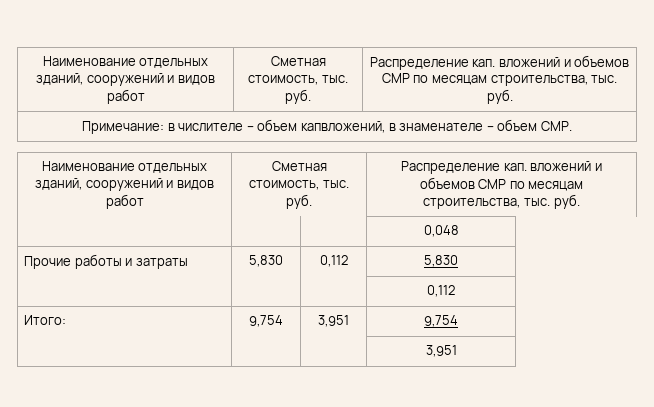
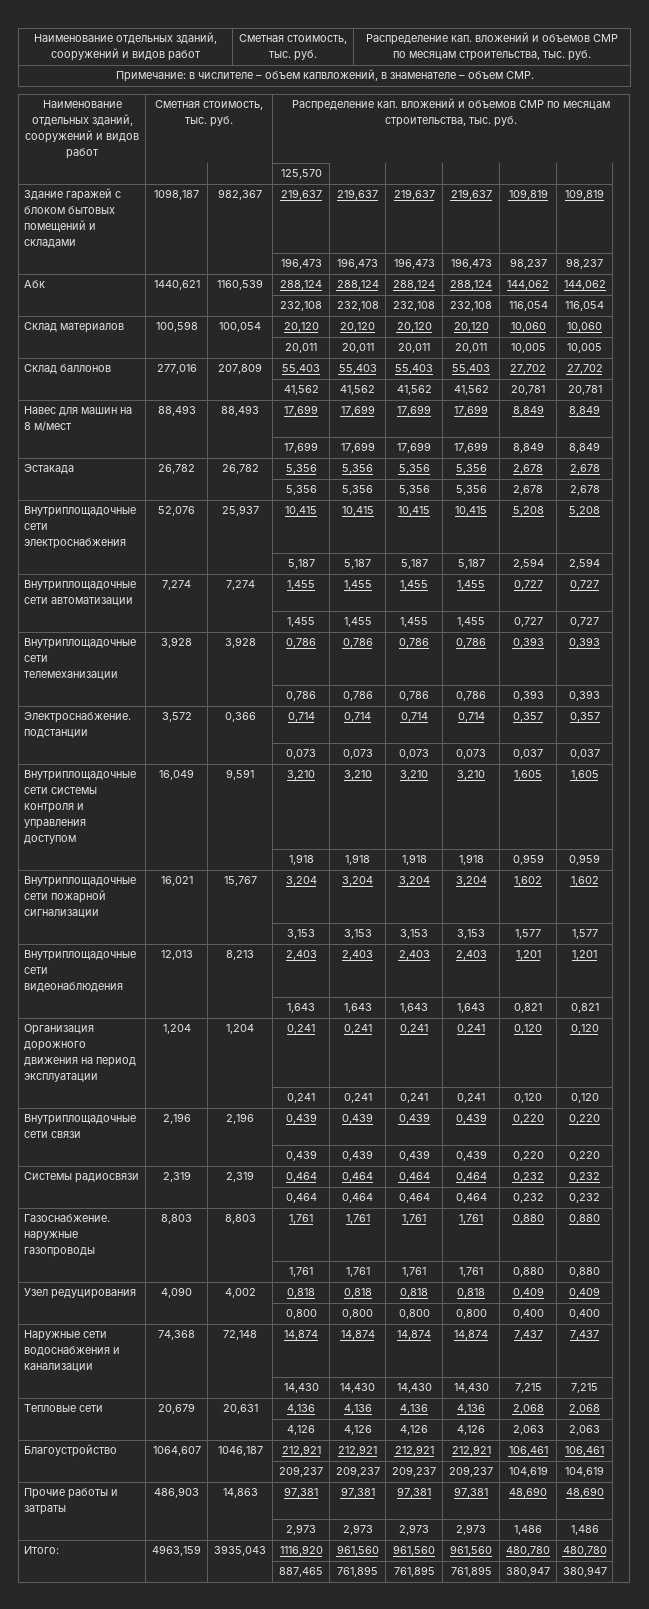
- | | | 0,048
- Прочие работы и затраты | 5,830 | 0,112 | 5,830
- | | | 0,112
- Итого: | 9,754 | 3,951 | 9,754
- | | | 3,951
+ | | | 125,570 | | | | | |
+ Здание гаражей с блоком бытовых помещений и складами | 1098,187 | 982,367 | 219,637 | 219,637 | 219,637 | 219,637 | 109,819 | 109,819 |
+ | | | 196,473 | 196,473 | 196,473 | 196,473 | 98,237 | 98,237 |
+ Абк | 1440,621 | 1160,539 | 288,124 | 288,124 | 288,124 | 288,124 | 144,062 | 144,062 |
+ | | | 232,108 | 232,108 | 232,108 | 232,108 | 116,054 | 116,054 |
+ Склад материалов | 100,598 | 100,054 | 20,120 | 20,120 | 20,120 | 20,120 | 10,060 | 10,060 |
+ | | | 20,011 | 20,011 | 20,011 | 20,011 | 10,005 | 10,005 |
+ Склад баллонов | 277,016 | 207,809 | 55,403 | 55,403 | 55,403 | 55,403 | 27,702 | 27,702 |
+ | | | 41,562 | 41,562 | 41,562 | 41,562 | 20,781 | 20,781 |
+ Навес для машин на 8 м/мест | 88,493 | 88,493 | 17,699 | 17,699 | 17,699 | 17,699 | 8,849 | 8,849 |
+ | | | 17,699 | 17,699 | 17,699 | 17,699 | 8,849 | 8,849 |
+ Эстакада | 26,782 | 26,782 | 5,356 | 5,356 | 5,356 | 5,356 | 2,678 | 2,678 |
+ | | | 5,356 | 5,356 | 5,356 | 5,356 | 2,678 | 2,678 |
+ Внутриплощадочные сети электроснабжения | 52,076 | 25,937 | 10,415 | 10,415 | 10,415 | 10,415 | 5,208 | 5,208 |
+ | | | 5,187 | 5,187 | 5,187 | 5,187 | 2,594 | 2,594 |
+ Внутриплощадочные сети автоматизации | 7,274 | 7,274 | 1,455 | 1,455 | 1,455 | 1,455 | 0,727 | 0,727 |
+ | | | 1,455 | 1,455 | 1,455 | 1,455 | 0,727 | 0,727 |
+ Внутриплощадочные сети телемеханизации | 3,928 | 3,928 | 0,786 | 0,786 | 0,786 | 0,786 | 0,393 | 0,393 |
+ | | | 0,786 | 0,786 | 0,786 | 0,786 | 0,393 | 0,393 |
+ Электроснабжение. подстанции | 3,572 | 0,366 | 0,714 | 0,714 | 0,714 | 0,714 | 0,357 | 0,357 |
+ | | | 0,073 | 0,073 | 0,073 | 0,073 | 0,037 | 0,037 |
+ Внутриплощадочные сети системы контроля и управления доступом | 16,049 | 9,591 | 3,210 | 3,210 | 3,210 | 3,210 | 1,605 | 1,605 |
+ | | | 1,918 | 1,918 | 1,918 | 1,918 | 0,959 | 0,959 |
+ Внутриплощадочные сети пожарной сигнализации | 16,021 | 15,767 | 3,204 | 3,204 | 3,204 | 3,204 | 1,602 | 1,602 |
+ | | | 3,153 | 3,153 | 3,153 | 3,153 | 1,577 | 1,577 |
+ Внутриплощадочные сети видеонаблюдения | 12,013 | 8,213 | 2,403 | 2,403 | 2,403 | 2,403 | 1,201 | 1,201 |
+ | | | 1,643 | 1,643 | 1,643 | 1,643 | 0,821 | 0,821 |
+ Организация дорожного движения на период эксплуатации | 1,204 | 1,204 | 0,241 | 0,241 | 0,241 | 0,241 | 0,120 | 0,120 |
+ | | | 0,241 | 0,241 | 0,241 | 0,241 | 0,120 | 0,120 |
+ Внутриплощадочные сети связи | 2,196 | 2,196 | 0,439 | 0,439 | 0,439 | 0,439 | 0,220 | 0,220 |
+ | | | 0,439 | 0,439 | 0,439 | 0,439 | 0,220 | 0,220 |
+ Системы радиосвязи | 2,319 | 2,319 | 0,464 | 0,464 | 0,464 | 0,464 | 0,232 | 0,232 |
+ | | | 0,464 | 0,464 | 0,464 | 0,464 | 0,232 | 0,232 |
+ Газоснабжение. наружные газопроводы | 8,803 | 8,803 | 1,761 | 1,761 | 1,761 | 1,761 | 0,880 | 0,880 |
+ | | | 1,761 | 1,761 | 1,761 | 1,761 | 0,880 | 0,880 |
+ Узел редуцирования | 4,090 | 4,002 | 0,818 | 0,818 | 0,818 | 0,818 | 0,409 | 0,409 |
+ | | | 0,800 | 0,800 | 0,800 | 0,800 | 0,400 | 0,400 |
+ Наружные сети водоснабжения и канализации | 74,368 | 72,148 | 14,874 | 14,874 | 14,874 | 14,874 | 7,437 | 7,437 |
+ | | | 14,430 | 14,430 | 14,430 | 14,430 | 7,215 | 7,215 |
+ Тепловые сети | 20,679 | 20,631 | 4,136 | 4,136 | 4,136 | 4,136 | 2,068 | 2,068 |
+ | | | 4,126 | 4,126 | 4,126 | 4,126 | 2,063 | 2,063 |
+ Благоустройство | 1064,607 | 1046,187 | 212,921 | 212,921 | 212,921 | 212,921 | 106,461 | 106,461 |
+ | | | 209,237 | 209,237 | 209,237 | 209,237 | 104,619 | 104,619 |
+ Прочие работы и затраты | 486,903 | 14,863 | 97,381 | 97,381 | 97,381 | 97,381 | 48,690 | 48,690 |
+ | | | 2,973 | 2,973 | 2,973 | 2,973 | 1,486 | 1,486 |
+ Итого: | 4963,159 | 3935,043 | 1116,920 | 961,560 | 961,560 | 961,560 | 480,780 | 480,780 |
+ | | | 887,465 | 761,895 | 761,895 | 761,895 | 380,947 | 380,947 |

